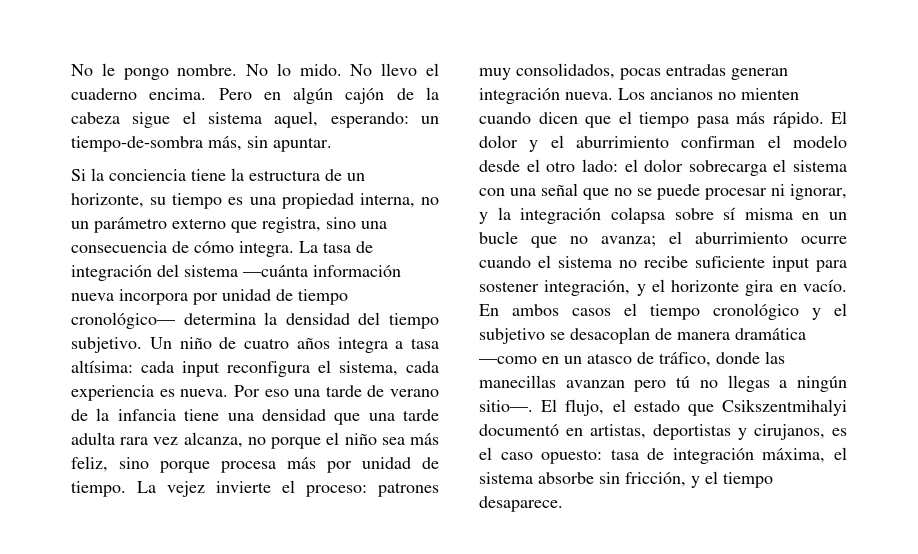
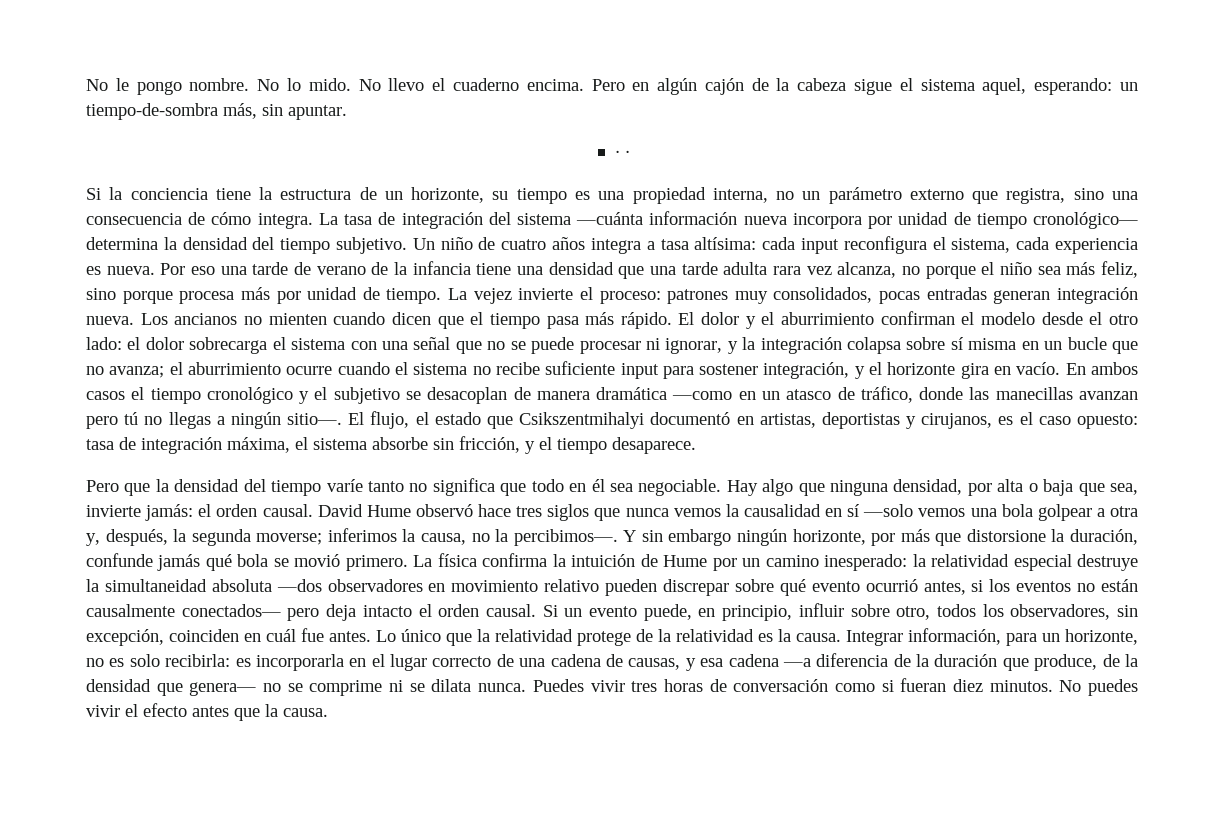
+ · ·
+ Pero que la densidad del tiempo varíe tanto no significa que todo en él sea negociable. Hay algo que ninguna densidad, por alta o baja que sea, invierte jamás: el orden causal. David Hume observó hace tres siglos que nunca vemos la causalidad en sí —solo vemos una bola golpear a otra y, después, la segunda moverse; inferimos la causa, no la percibimos—. Y sin embargo ningún horizonte, por más que distorsione la duración, confunde jamás qué bola se movió primero. La física confirma la intuición de Hume por un camino inesperado: la relatividad especial destruye la simultaneidad absoluta —dos observadores en movimiento relativo pueden discrepar sobre qué evento ocurrió antes, si los eventos no están causalmente conectados— pero deja intacto el orden causal. Si un evento puede, en principio, influir sobre otro, todos los observadores, sin excepción, coinciden en cuál fue antes. Lo único que la relatividad protege de la relatividad es la causa. Integrar información, para un horizonte, no es solo recibirla: es incorporarla en el lugar correcto de una cadena de causas, y esa cadena —a diferencia de la duración que produce, de la densidad que genera— no se comprime ni se dilata nunca. Puedes vivir tres horas de conversación como si fueran diez minutos. No puedes vivir el efecto antes que la causa.

